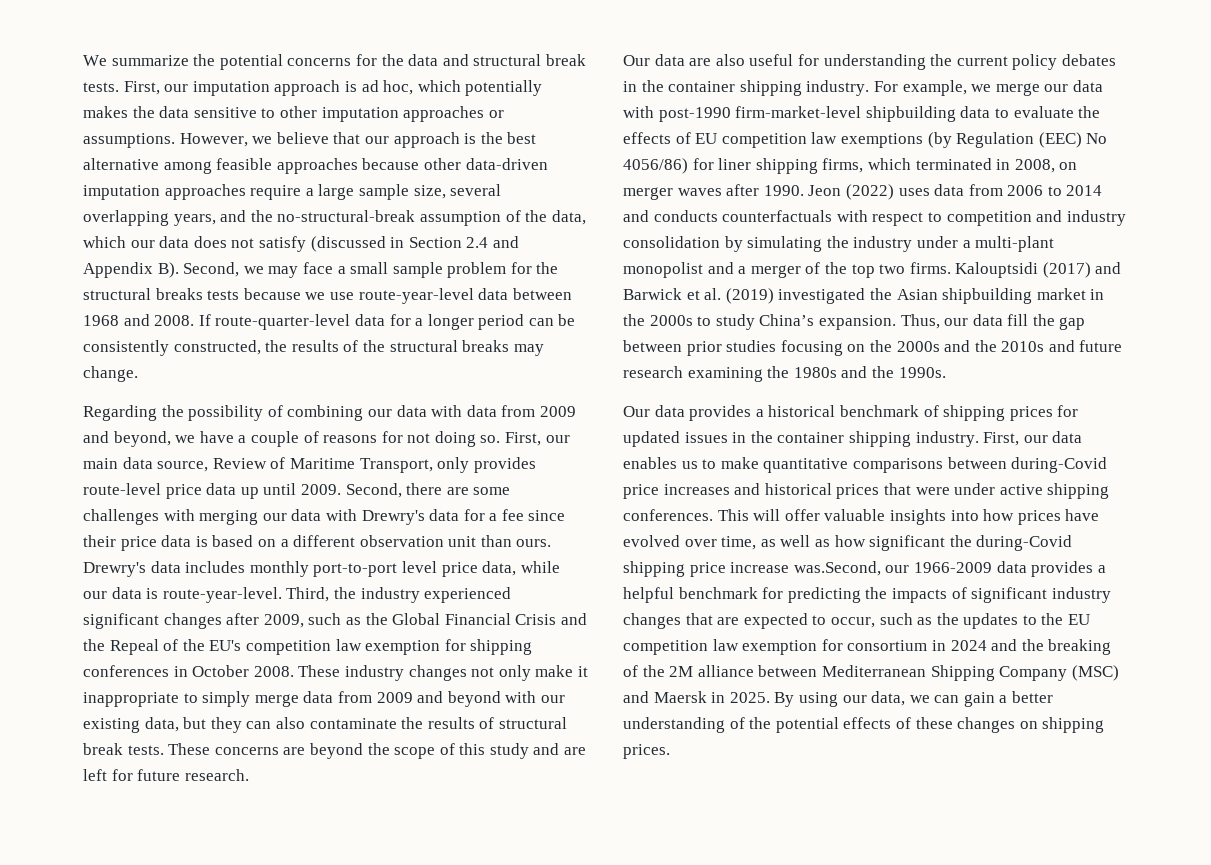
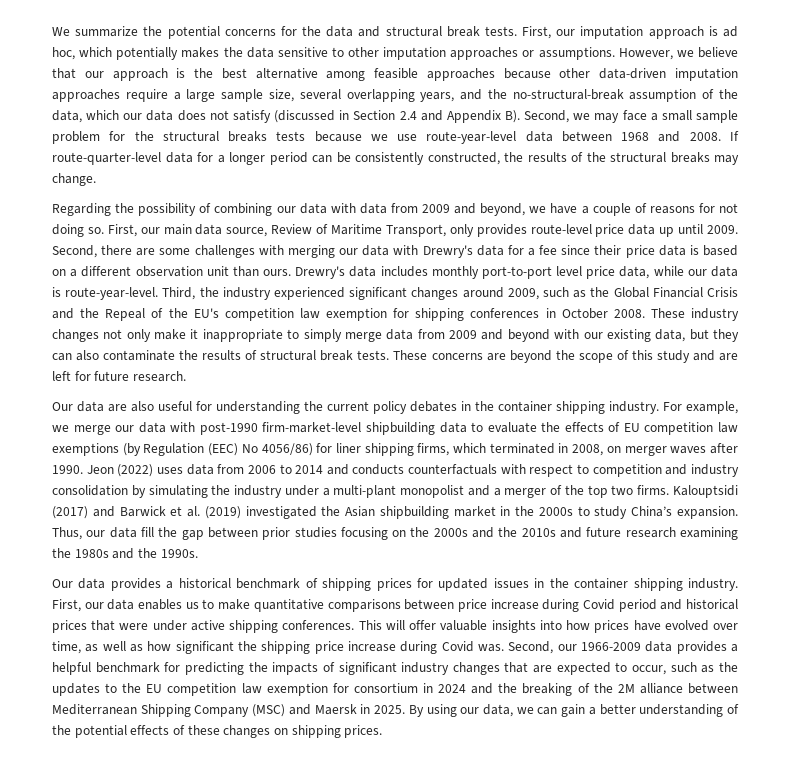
- Third, the industry experienced significant changes after 2009, such as the Global Financial Crisis and the Repeal of the EU's competition law exemption for shipping conferences in October 2008.
+ Third, the industry experienced significant changes around 2009, such as the Global Financial Crisis and the Repeal of the EU's competition law exemption for shipping conferences in October 2008.
- First, our data enables us to make quantitative comparisons between during-Covid price increases and historical prices that were under active shipping conferences.
+ First, our data enables us to make quantitative comparisons between price increase during Covid period and historical prices that were under active shipping conferences.
- This will offer valuable insights into how prices have evolved over time, as well as how significant the during-Covid shipping price increase was.Second, our 1966-2009 data provides a helpful benchmark for predicting the impacts of significant industry changes that are expected to occur, such as the updates to the EU competition law exemption for consortium in 2024 and the breaking of the 2M alliance between Mediterranean Shipping Company (MSC) and Maersk in 2025.
+ This will offer valuable insights into how prices have evolved over time, as well as how significant the shipping price increase during Covid was. Second, our 1966-2009 data provides a helpful benchmark for predicting the impacts of significant industry changes that are expected to occur, such as the updates to the EU competition law exemption for consortium in 2024 and the breaking of the 2M alliance between Mediterranean Shipping Company (MSC) and Maersk in 2025.

